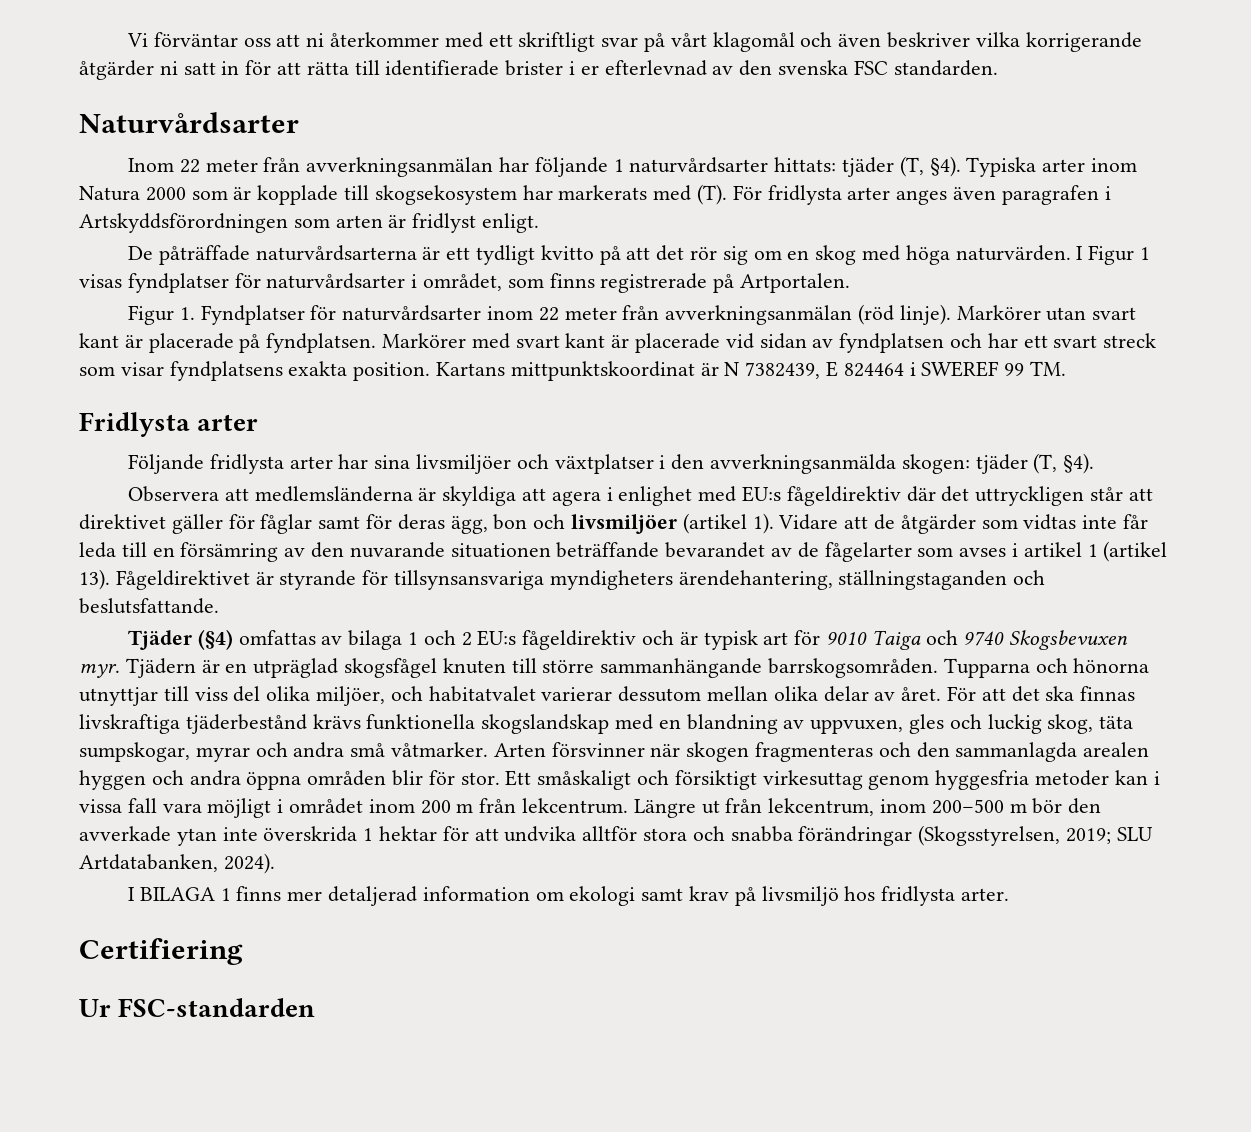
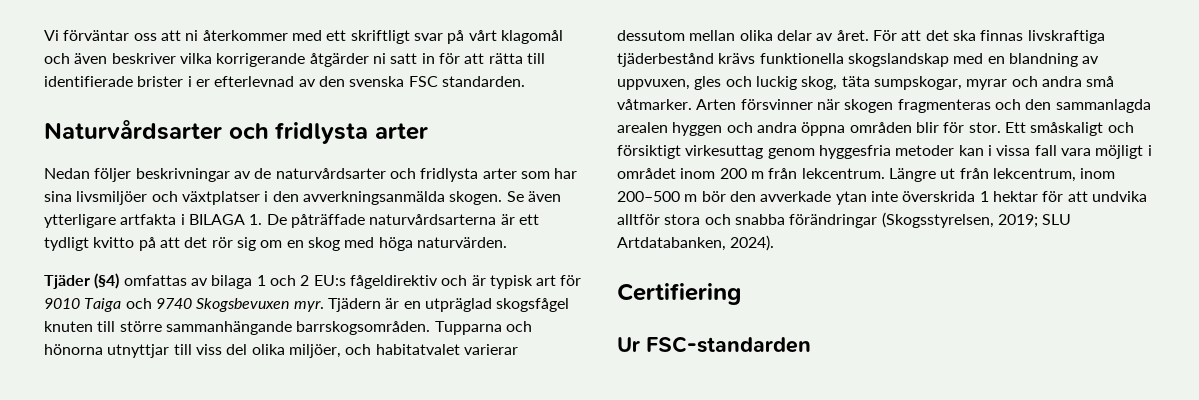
- Naturvårdsarter
- Inom 22 meter från avverkningsanmälan har följande 1 naturvårdsarter hittats: tjäder (T, §4). Typiska arter inom Natura 2000 som är kopplade till skogsekosystem har markerats med (T). För fridlysta arter anges även paragrafen i Artskyddsförordningen som arten är fridlyst enligt.
- De påträffade naturvårdsarterna är ett tydligt kvitto på att det rör sig om en skog med höga naturvärden. I Figur 1 visas fyndplatser för naturvårdsarter i området, som finns registrerade på Artportalen.
- Figur 1. Fyndplatser för naturvårdsarter inom 22 meter från avverkningsanmälan (röd linje). Markörer utan svart kant är placerade på fyndplatsen. Markörer med svart kant är placerade vid sidan av fyndplatsen och har ett svart streck som visar fyndplatsens exakta position. Kartans mittpunktskoordinat är N 7382439, E 824464 i SWEREF 99 TM.
- Fridlysta arter
- Följande fridlysta arter har sina livsmiljöer och växtplatser i den avverkningsanmälda skogen: tjäder (T, §4).
- Observera att medlemsländerna är skyldiga att agera i enlighet med EU:s fågeldirektiv där det uttryckligen står att direktivet gäller för fåglar samt för deras ägg, bon och livsmiljöer (artikel 1). Vidare att de åtgärder som vidtas inte får leda till en försämring av den nuvarande situationen beträffande bevarandet av de fågelarter som avses i artikel 1 (artikel 13). Fågeldirektivet är styrande för tillsynsansvariga myndigheters ärendehantering, ställningstaganden och beslutsfattande.
+ Naturvårdsarter och fridlysta arter
+ Nedan följer beskrivningar av de naturvårdsarter och fridlysta arter som har sina livsmiljöer och växtplatser i den avverkningsanmälda skogen. Se även ytterligare artfakta i BILAGA 1. De påträffade naturvårdsarterna är ett tydligt kvitto på att det rör sig om en skog med höga naturvärden.
- I BILAGA 1 finns mer detaljerad information om ekologi samt krav på livsmiljö hos fridlysta arter.

